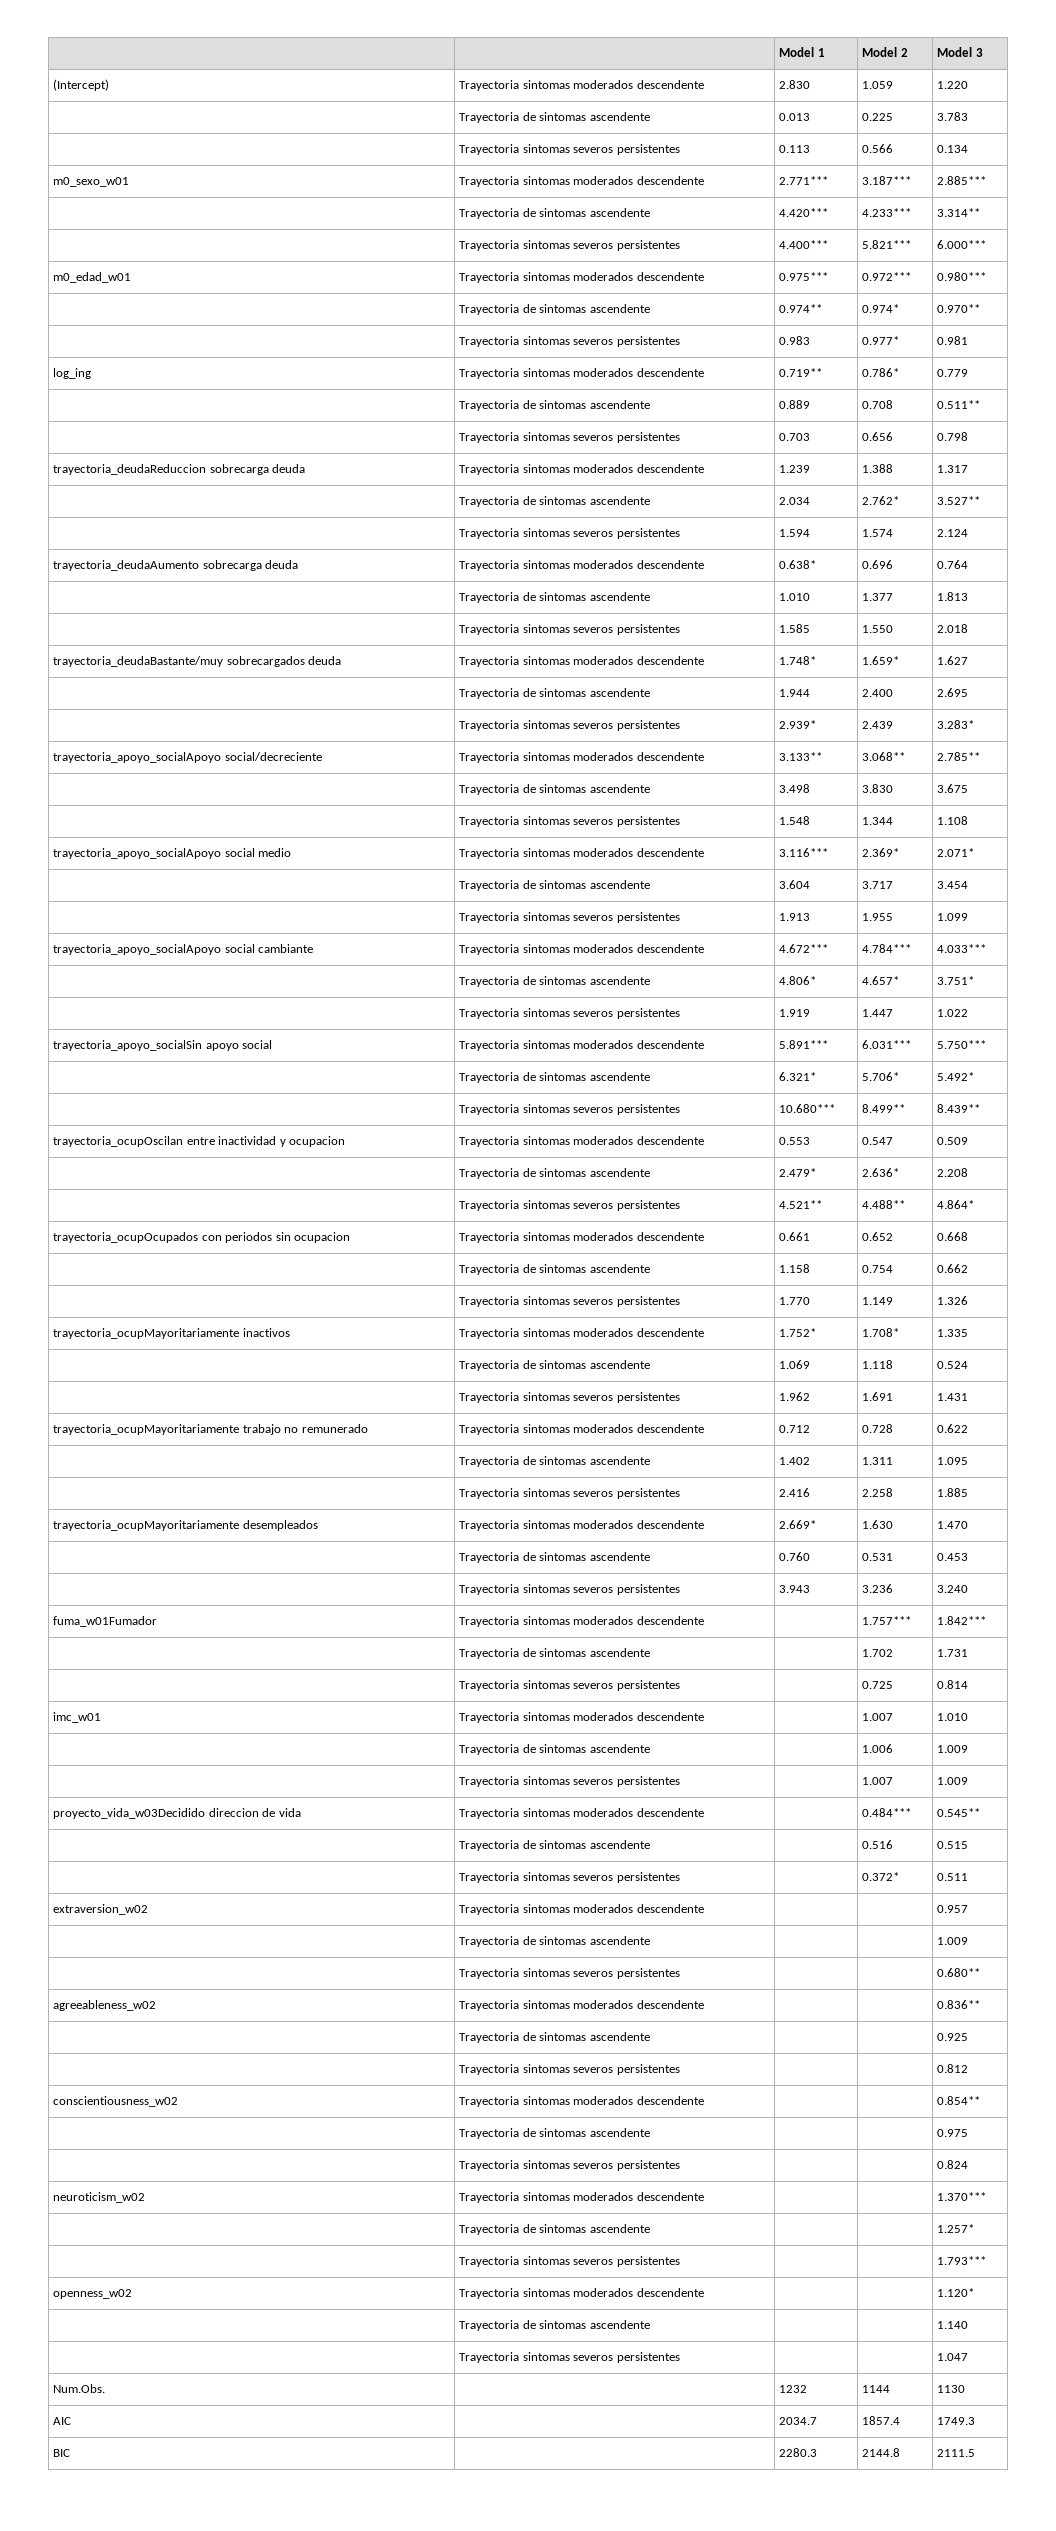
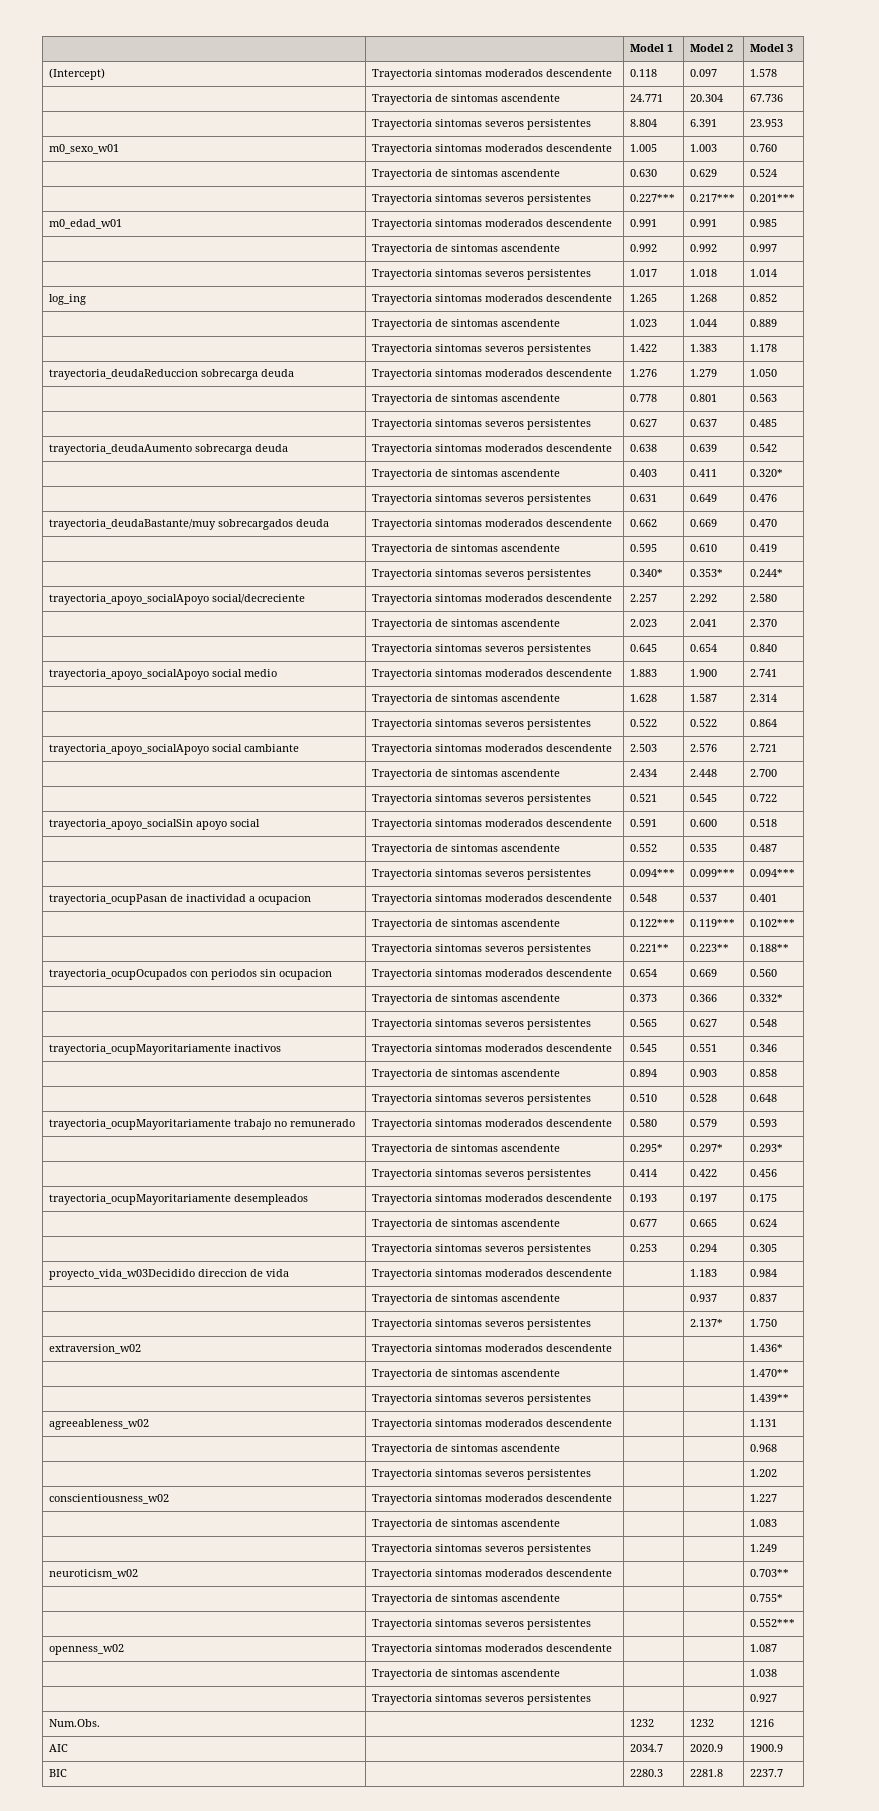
- (Intercept) | Trayectoria sintomas moderados descendente | 2.830 | 1.059 | 1.220
- | Trayectoria de sintomas ascendente | 0.013 | 0.225 | 3.783
- | Trayectoria sintomas severos persistentes | 0.113 | 0.566 | 0.134
+ (Intercept) | Trayectoria sintomas moderados descendente | 0.118 | 0.097 | 1.578
+ | Trayectoria de sintomas ascendente | 24.771 | 20.304 | 67.736
+ | Trayectoria sintomas severos persistentes | 8.804 | 6.391 | 23.953
- m0_sexo_w01 | Trayectoria sintomas moderados descendente | 2.771*** | 3.187*** | 2.885***
- | Trayectoria de sintomas ascendente | 4.420*** | 4.233*** | 3.314**
- | Trayectoria sintomas severos persistentes | 4.400*** | 5.821*** | 6.000***
+ m0_sexo_w01 | Trayectoria sintomas moderados descendente | 1.005 | 1.003 | 0.760
+ | Trayectoria de sintomas ascendente | 0.630 | 0.629 | 0.524
+ | Trayectoria sintomas severos persistentes | 0.227*** | 0.217*** | 0.201***
- m0_edad_w01 | Trayectoria sintomas moderados descendente | 0.975*** | 0.972*** | 0.980***
- | Trayectoria de sintomas ascendente | 0.974** | 0.974* | 0.970**
- | Trayectoria sintomas severos persistentes | 0.983 | 0.977* | 0.981
+ m0_edad_w01 | Trayectoria sintomas moderados descendente | 0.991 | 0.991 | 0.985
+ | Trayectoria de sintomas ascendente | 0.992 | 0.992 | 0.997
+ | Trayectoria sintomas severos persistentes | 1.017 | 1.018 | 1.014
- log_ing | Trayectoria sintomas moderados descendente | 0.719** | 0.786* | 0.779
- | Trayectoria de sintomas ascendente | 0.889 | 0.708 | 0.511**
- | Trayectoria sintomas severos persistentes | 0.703 | 0.656 | 0.798
+ log_ing | Trayectoria sintomas moderados descendente | 1.265 | 1.268 | 0.852
+ | Trayectoria de sintomas ascendente | 1.023 | 1.044 | 0.889
+ | Trayectoria sintomas severos persistentes | 1.422 | 1.383 | 1.178
- trayectoria_deudaReduccion sobrecarga deuda | Trayectoria sintomas moderados descendente | 1.239 | 1.388 | 1.317
- | Trayectoria de sintomas ascendente | 2.034 | 2.762* | 3.527**
- | Trayectoria sintomas severos persistentes | 1.594 | 1.574 | 2.124
+ trayectoria_deudaReduccion sobrecarga deuda | Trayectoria sintomas moderados descendente | 1.276 | 1.279 | 1.050
+ | Trayectoria de sintomas ascendente | 0.778 | 0.801 | 0.563
+ | Trayectoria sintomas severos persistentes | 0.627 | 0.637 | 0.485
- trayectoria_deudaAumento sobrecarga deuda | Trayectoria sintomas moderados descendente | 0.638* | 0.696 | 0.764
- | Trayectoria de sintomas ascendente | 1.010 | 1.377 | 1.813
- | Trayectoria sintomas severos persistentes | 1.585 | 1.550 | 2.018
+ trayectoria_deudaAumento sobrecarga deuda | Trayectoria sintomas moderados descendente | 0.638 | 0.639 | 0.542
+ | Trayectoria de sintomas ascendente | 0.403 | 0.411 | 0.320*
+ | Trayectoria sintomas severos persistentes | 0.631 | 0.649 | 0.476
- trayectoria_deudaBastante/muy sobrecargados deuda | Trayectoria sintomas moderados descendente | 1.748* | 1.659* | 1.627
- | Trayectoria de sintomas ascendente | 1.944 | 2.400 | 2.695
- | Trayectoria sintomas severos persistentes | 2.939* | 2.439 | 3.283*
+ trayectoria_deudaBastante/muy sobrecargados deuda | Trayectoria sintomas moderados descendente | 0.662 | 0.669 | 0.470
+ | Trayectoria de sintomas ascendente | 0.595 | 0.610 | 0.419
+ | Trayectoria sintomas severos persistentes | 0.340* | 0.353* | 0.244*
- trayectoria_apoyo_socialApoyo social/decreciente | Trayectoria sintomas moderados descendente | 3.133** | 3.068** | 2.785**
- | Trayectoria de sintomas ascendente | 3.498 | 3.830 | 3.675
- | Trayectoria sintomas severos persistentes | 1.548 | 1.344 | 1.108
+ trayectoria_apoyo_socialApoyo social/decreciente | Trayectoria sintomas moderados descendente | 2.257 | 2.292 | 2.580
+ | Trayectoria de sintomas ascendente | 2.023 | 2.041 | 2.370
+ | Trayectoria sintomas severos persistentes | 0.645 | 0.654 | 0.840
- trayectoria_apoyo_socialApoyo social medio | Trayectoria sintomas moderados descendente | 3.116*** | 2.369* | 2.071*
- | Trayectoria de sintomas ascendente | 3.604 | 3.717 | 3.454
- | Trayectoria sintomas severos persistentes | 1.913 | 1.955 | 1.099
+ trayectoria_apoyo_socialApoyo social medio | Trayectoria sintomas moderados descendente | 1.883 | 1.900 | 2.741
+ | Trayectoria de sintomas ascendente | 1.628 | 1.587 | 2.314
+ | Trayectoria sintomas severos persistentes | 0.522 | 0.522 | 0.864
- trayectoria_apoyo_socialApoyo social cambiante | Trayectoria sintomas moderados descendente | 4.672*** | 4.784*** | 4.033***
- | Trayectoria de sintomas ascendente | 4.806* | 4.657* | 3.751*
- | Trayectoria sintomas severos persistentes | 1.919 | 1.447 | 1.022
+ trayectoria_apoyo_socialApoyo social cambiante | Trayectoria sintomas moderados descendente | 2.503 | 2.576 | 2.721
+ | Trayectoria de sintomas ascendente | 2.434 | 2.448 | 2.700
+ | Trayectoria sintomas severos persistentes | 0.521 | 0.545 | 0.722
- trayectoria_apoyo_socialSin apoyo social | Trayectoria sintomas moderados descendente | 5.891*** | 6.031*** | 5.750***
- | Trayectoria de sintomas ascendente | 6.321* | 5.706* | 5.492*
- | Trayectoria sintomas severos persistentes | 10.680*** | 8.499** | 8.439**
- trayectoria_ocupOscilan entre inactividad y ocupacion | Trayectoria sintomas moderados descendente | 0.553 | 0.547 | 0.509
- | Trayectoria de sintomas ascendente | 2.479* | 2.636* | 2.208
- | Trayectoria sintomas severos persistentes | 4.521** | 4.488** | 4.864*
+ trayectoria_apoyo_socialSin apoyo social | Trayectoria sintomas moderados descendente | 0.591 | 0.600 | 0.518
+ | Trayectoria de sintomas ascendente | 0.552 | 0.535 | 0.487
+ | Trayectoria sintomas severos persistentes | 0.094*** | 0.099*** | 0.094***
+ trayectoria_ocupPasan de inactividad a ocupacion | Trayectoria sintomas moderados descendente | 0.548 | 0.537 | 0.401
+ | Trayectoria de sintomas ascendente | 0.122*** | 0.119*** | 0.102***
+ | Trayectoria sintomas severos persistentes | 0.221** | 0.223** | 0.188**
- trayectoria_ocupOcupados con periodos sin ocupacion | Trayectoria sintomas moderados descendente | 0.661 | 0.652 | 0.668
- | Trayectoria de sintomas ascendente | 1.158 | 0.754 | 0.662
- | Trayectoria sintomas severos persistentes | 1.770 | 1.149 | 1.326
+ trayectoria_ocupOcupados con periodos sin ocupacion | Trayectoria sintomas moderados descendente | 0.654 | 0.669 | 0.560
+ | Trayectoria de sintomas ascendente | 0.373 | 0.366 | 0.332*
+ | Trayectoria sintomas severos persistentes | 0.565 | 0.627 | 0.548
- trayectoria_ocupMayoritariamente inactivos | Trayectoria sintomas moderados descendente | 1.752* | 1.708* | 1.335
- | Trayectoria de sintomas ascendente | 1.069 | 1.118 | 0.524
- | Trayectoria sintomas severos persistentes | 1.962 | 1.691 | 1.431
+ trayectoria_ocupMayoritariamente inactivos | Trayectoria sintomas moderados descendente | 0.545 | 0.551 | 0.346
+ | Trayectoria de sintomas ascendente | 0.894 | 0.903 | 0.858
+ | Trayectoria sintomas severos persistentes | 0.510 | 0.528 | 0.648
- trayectoria_ocupMayoritariamente trabajo no remunerado | Trayectoria sintomas moderados descendente | 0.712 | 0.728 | 0.622
- | Trayectoria de sintomas ascendente | 1.402 | 1.311 | 1.095
- | Trayectoria sintomas severos persistentes | 2.416 | 2.258 | 1.885
+ trayectoria_ocupMayoritariamente trabajo no remunerado | Trayectoria sintomas moderados descendente | 0.580 | 0.579 | 0.593
+ | Trayectoria de sintomas ascendente | 0.295* | 0.297* | 0.293*
+ | Trayectoria sintomas severos persistentes | 0.414 | 0.422 | 0.456
- trayectoria_ocupMayoritariamente desempleados | Trayectoria sintomas moderados descendente | 2.669* | 1.630 | 1.470
- | Trayectoria de sintomas ascendente | 0.760 | 0.531 | 0.453
- | Trayectoria sintomas severos persistentes | 3.943 | 3.236 | 3.240
- fuma_w01Fumador | Trayectoria sintomas moderados descendente | | 1.757*** | 1.842***
- | Trayectoria de sintomas ascendente | | 1.702 | 1.731
- | Trayectoria sintomas severos persistentes | | 0.725 | 0.814
- imc_w01 | Trayectoria sintomas moderados descendente | | 1.007 | 1.010
- | Trayectoria de sintomas ascendente | | 1.006 | 1.009
- | Trayectoria sintomas severos persistentes | | 1.007 | 1.009
+ trayectoria_ocupMayoritariamente desempleados | Trayectoria sintomas moderados descendente | 0.193 | 0.197 | 0.175
+ | Trayectoria de sintomas ascendente | 0.677 | 0.665 | 0.624
+ | Trayectoria sintomas severos persistentes | 0.253 | 0.294 | 0.305
- proyecto_vida_w03Decidido direccion de vida | Trayectoria sintomas moderados descendente | | 0.484*** | 0.545**
- | Trayectoria de sintomas ascendente | | 0.516 | 0.515
- | Trayectoria sintomas severos persistentes | | 0.372* | 0.511
+ proyecto_vida_w03Decidido direccion de vida | Trayectoria sintomas moderados descendente | | 1.183 | 0.984
+ | Trayectoria de sintomas ascendente | | 0.937 | 0.837
+ | Trayectoria sintomas severos persistentes | | 2.137* | 1.750
- extraversion_w02 | Trayectoria sintomas moderados descendente | | | 0.957
- | Trayectoria de sintomas ascendente | | | 1.009
- | Trayectoria sintomas severos persistentes | | | 0.680**
+ extraversion_w02 | Trayectoria sintomas moderados descendente | | | 1.436*
+ | Trayectoria de sintomas ascendente | | | 1.470**
+ | Trayectoria sintomas severos persistentes | | | 1.439**
- agreeableness_w02 | Trayectoria sintomas moderados descendente | | | 0.836**
- | Trayectoria de sintomas ascendente | | | 0.925
- | Trayectoria sintomas severos persistentes | | | 0.812
+ agreeableness_w02 | Trayectoria sintomas moderados descendente | | | 1.131
+ | Trayectoria de sintomas ascendente | | | 0.968
+ | Trayectoria sintomas severos persistentes | | | 1.202
- conscientiousness_w02 | Trayectoria sintomas moderados descendente | | | 0.854**
- | Trayectoria de sintomas ascendente | | | 0.975
- | Trayectoria sintomas severos persistentes | | | 0.824
+ conscientiousness_w02 | Trayectoria sintomas moderados descendente | | | 1.227
+ | Trayectoria de sintomas ascendente | | | 1.083
+ | Trayectoria sintomas severos persistentes | | | 1.249
- neuroticism_w02 | Trayectoria sintomas moderados descendente | | | 1.370***
- | Trayectoria de sintomas ascendente | | | 1.257*
- | Trayectoria sintomas severos persistentes | | | 1.793***
+ neuroticism_w02 | Trayectoria sintomas moderados descendente | | | 0.703**
+ | Trayectoria de sintomas ascendente | | | 0.755*
+ | Trayectoria sintomas severos persistentes | | | 0.552***
- openness_w02 | Trayectoria sintomas moderados descendente | | | 1.120*
- | Trayectoria de sintomas ascendente | | | 1.140
- | Trayectoria sintomas severos persistentes | | | 1.047
+ openness_w02 | Trayectoria sintomas moderados descendente | | | 1.087
+ | Trayectoria de sintomas ascendente | | | 1.038
+ | Trayectoria sintomas severos persistentes | | | 0.927
- Num.Obs. | | 1232 | 1144 | 1130
+ Num.Obs. | | 1232 | 1232 | 1216
- AIC | | 2034.7 | 1857.4 | 1749.3
+ AIC | | 2034.7 | 2020.9 | 1900.9
- BIC | | 2280.3 | 2144.8 | 2111.5
+ BIC | | 2280.3 | 2281.8 | 2237.7

